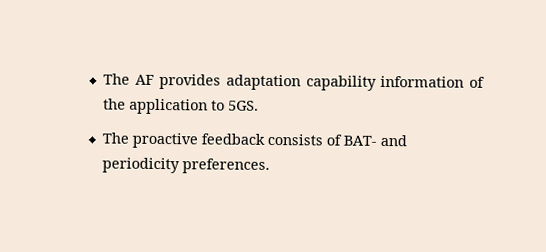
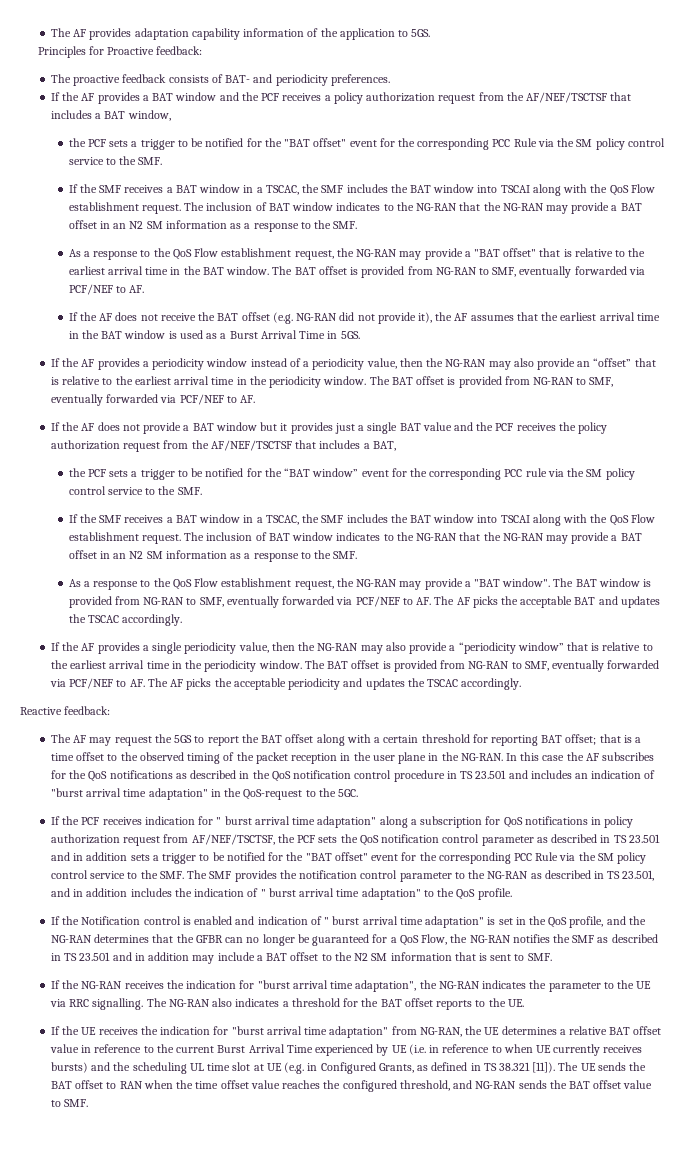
+ Principles for Proactive feedback:
+ If the AF provides a BAT window and the PCF receives a policy authorization request from the AF/NEF/TSCTSF that includes a BAT window,
+ the PCF sets a trigger to be notified for the "BAT offset" event for the corresponding PCC Rule via the SM policy control service to the SMF.
+ If the SMF receives a BAT window in a TSCAC, the SMF includes the BAT window into TSCAI along with the QoS Flow establishment request. The inclusion of BAT window indicates to the NG-RAN that the NG-RAN may provide a BAT offset in an N2 SM information as a response to the SMF.
+ As a response to the QoS Flow establishment request, the NG-RAN may provide a "BAT offset" that is relative to the earliest arrival time in the BAT window. The BAT offset is provided from NG-RAN to SMF, eventually forwarded via PCF/NEF to AF.
+ If the AF does not receive the BAT offset (e.g. NG-RAN did not provide it), the AF assumes that the earliest arrival time in the BAT window is used as a Burst Arrival Time in 5GS.
+ If the AF provides a periodicity window instead of a periodicity value, then the NG-RAN may also provide an “offset” that is relative to the earliest arrival time in the periodicity window. The BAT offset is provided from NG-RAN to SMF, eventually forwarded via PCF/NEF to AF.
+ If the AF does not provide a BAT window but it provides just a single BAT value and the PCF receives the policy authorization request from the AF/NEF/TSCTSF that includes a BAT,
+ the PCF sets a trigger to be notified for the “BAT window” event for the corresponding PCC rule via the SM policy control service to the SMF.
+ If the SMF receives a BAT window in a TSCAC, the SMF includes the BAT window into TSCAI along with the QoS Flow establishment request. The inclusion of BAT window indicates to the NG-RAN that the NG-RAN may provide a BAT offset in an N2 SM information as a response to the SMF.
+ As a response to the QoS Flow establishment request, the NG-RAN may provide a "BAT window". The BAT window is provided from NG-RAN to SMF, eventually forwarded via PCF/NEF to AF. The AF picks the acceptable BAT and updates the TSCAC accordingly.
+ If the AF provides a single periodicity value, then the NG-RAN may also provide a “periodicity window” that is relative to the earliest arrival time in the periodicity window. The BAT offset is provided from NG-RAN to SMF, eventually forwarded via PCF/NEF to AF. The AF picks the acceptable periodicity and updates the TSCAC accordingly.
+ Reactive feedback:
+ The AF may request the 5GS to report the BAT offset along with a certain threshold for reporting BAT offset; that is a time offset to the observed timing of the packet reception in the user plane in the NG-RAN. In this case the AF subscribes for the QoS notifications as described in the QoS notification control procedure in TS 23.501 and includes an indication of "burst arrival time adaptation" in the QoS-request to the 5GC.
+ If the PCF receives indication for " burst arrival time adaptation" along a subscription for QoS notifications in policy authorization request from AF/NEF/TSCTSF, the PCF sets the QoS notification control parameter as described in TS 23.501 and in addition sets a trigger to be notified for the "BAT offset" event for the corresponding PCC Rule via the SM policy control service to the SMF. The SMF provides the notification control parameter to the NG-RAN as described in TS 23.501, and in addition includes the indication of " burst arrival time adaptation" to the QoS profile.
+ If the Notification control is enabled and indication of " burst arrival time adaptation" is set in the QoS profile, and the NG-RAN determines that the GFBR can no longer be guaranteed for a QoS Flow, the NG-RAN notifies the SMF as described in TS 23.501 and in addition may include a BAT offset to the N2 SM information that is sent to SMF.
+ If the NG-RAN receives the indication for "burst arrival time adaptation", the NG-RAN indicates the parameter to the UE via RRC signalling. The NG-RAN also indicates a threshold for the BAT offset reports to the UE.
+ If the UE receives the indication for "burst arrival time adaptation" from NG-RAN, the UE determines a relative BAT offset value in reference to the current Burst Arrival Time experienced by UE (i.e. in reference to when UE currently receives bursts) and the scheduling UL time slot at UE (e.g. in Configured Grants, as defined in TS 38.321 [11]). The UE sends the BAT offset to RAN when the time offset value reaches the configured threshold, and NG-RAN sends the BAT offset value to SMF.

